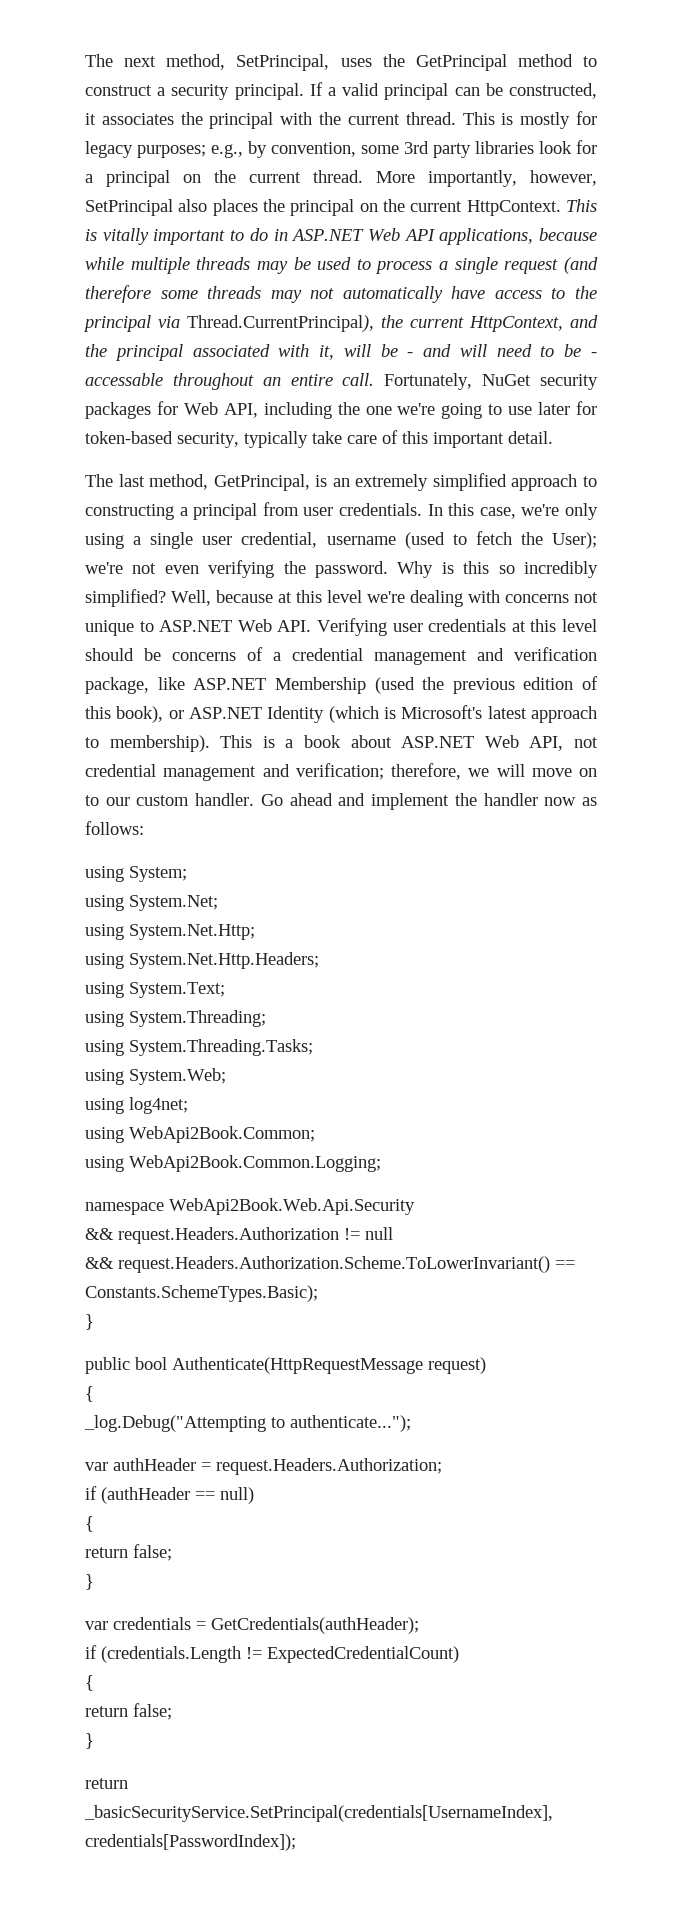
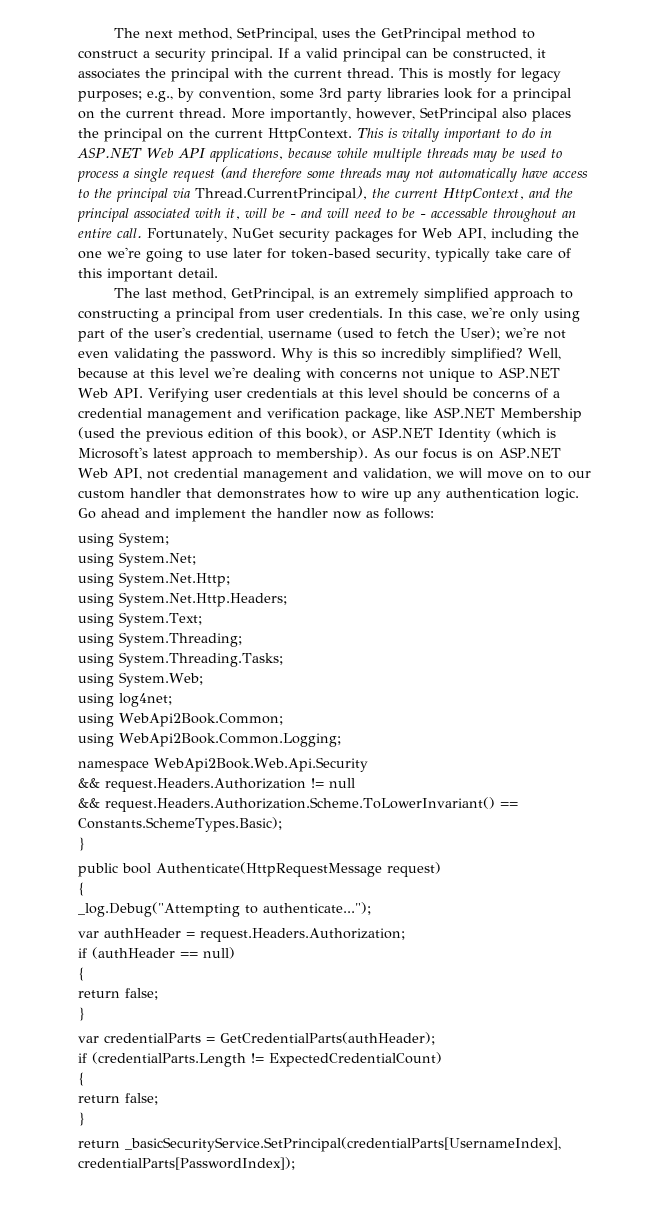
- In this case, we're only using a single user credential, username (used to fetch the User); we're not even verifying the password.
+ In this case, we're only using part of the user's credential, username (used to fetch the User); we're not even validating the password.
- This is a book about ASP.NET Web API, not credential management and verification; therefore, we will move on to our custom handler.
+ As our focus is on ASP.NET Web API, not credential management and validation, we will move on to our custom handler that demonstrates how to wire up any authentication logic.
- var credentials = GetCredentials(authHeader);
- if (credentials.Length != ExpectedCredentialCount)
+ var credentialParts = GetCredentialParts(authHeader);
+ if (credentialParts.Length != ExpectedCredentialCount)
- return _basicSecurityService.SetPrincipal(credentials[UsernameIndex], credentials[PasswordIndex]);
+ return _basicSecurityService.SetPrincipal(credentialParts[UsernameIndex], credentialParts[PasswordIndex]);

